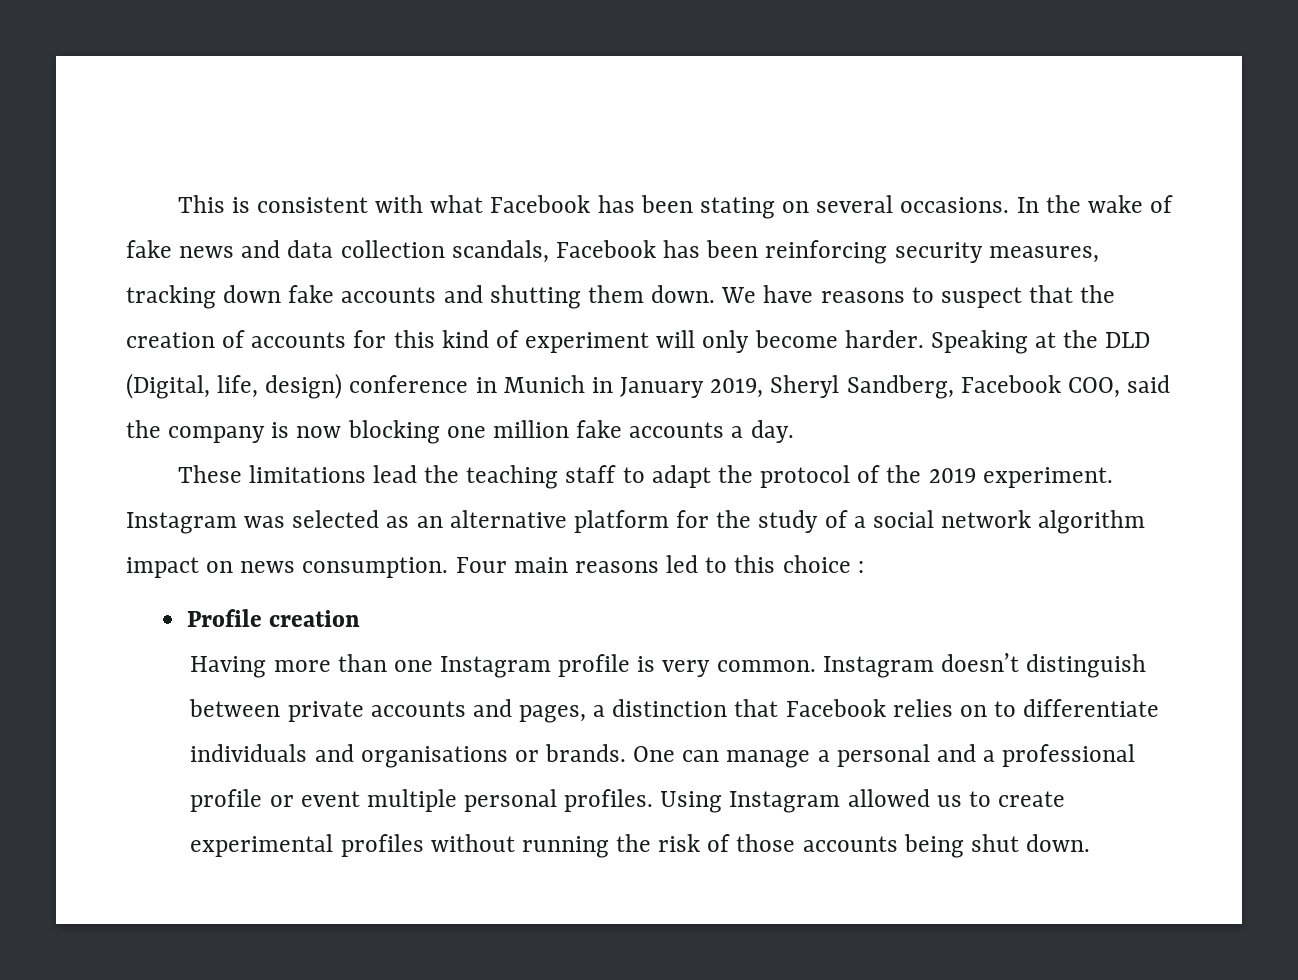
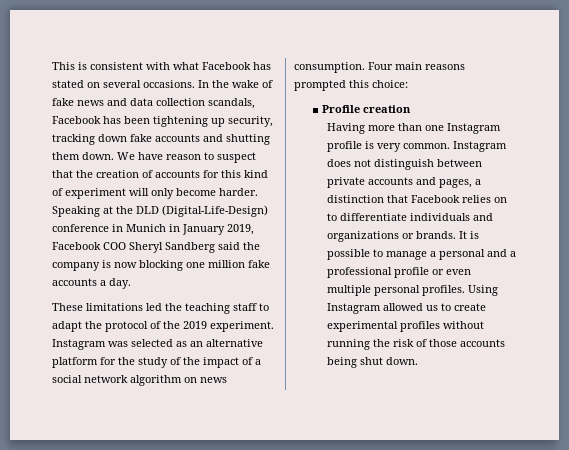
- This is consistent with what Facebook has been stating on several occasions.
+ This is consistent with what Facebook has stated on several occasions.
- In the wake of fake news and data collection scandals, Facebook has been reinforcing security measures, tracking down fake accounts and shutting them down.
+ In the wake of fake news and data collection scandals, Facebook has been tightening up security, tracking down fake accounts and shutting them down.
- We have reasons to suspect that the creation of accounts for this kind of experiment will only become harder.
+ We have reason to suspect that the creation of accounts for this kind of experiment will only become harder.
- Speaking at the DLD (Digital, life, design) conference in Munich in January 2019, Sheryl Sandberg, Facebook COO, said the company is now blocking one million fake accounts a day.
+ Speaking at the DLD (Digital-Life-Design) conference in Munich in January 2019, Facebook COO Sheryl Sandberg said the company is now blocking one million fake accounts a day.
- These limitations lead the teaching staff to adapt the protocol of the 2019 experiment.
+ These limitations led the teaching staff to adapt the protocol of the 2019 experiment.
- Instagram was selected as an alternative platform for the study of a social network algorithm impact on news consumption.
+ Instagram was selected as an alternative platform for the study of the impact of a social network algorithm on news consumption.
- Four main reasons led to this choice :
+ Four main reasons prompted this choice:
- Instagram doesn’t distinguish between private accounts and pages, a distinction that Facebook relies on to differentiate individuals and organisations or brands.
+ Instagram does not distinguish between private accounts and pages, a distinction that Facebook relies on to differentiate individuals and organizations or brands.
- One can manage a personal and a professional profile or event multiple personal profiles.
+ It is possible to manage a personal and a professional profile or even multiple personal profiles.

